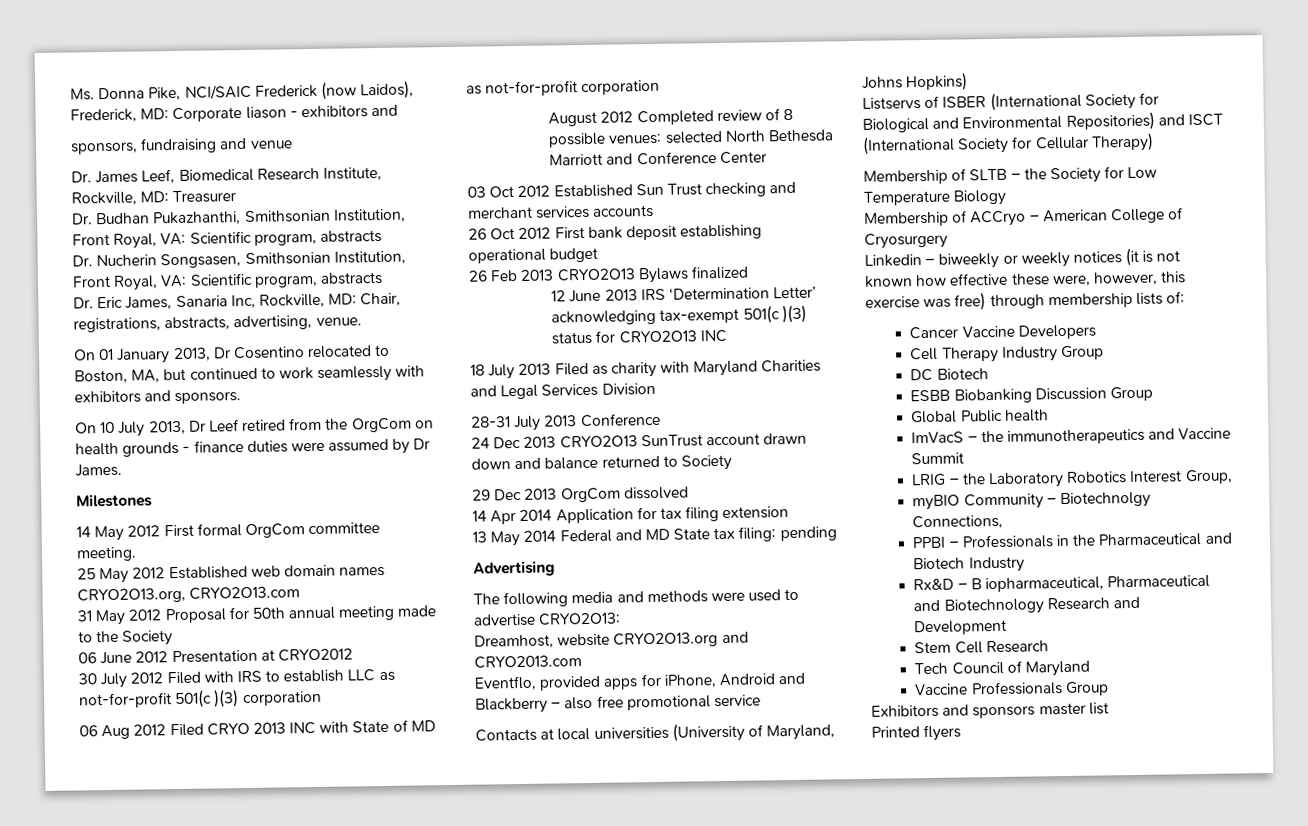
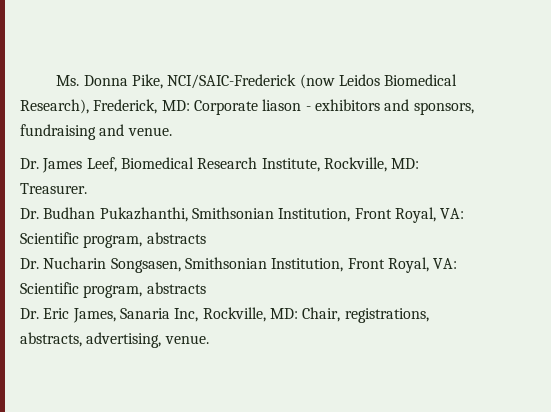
- Ms. Donna Pike, NCI/SAIC Frederick (now Laidos), Frederick, MD: Corporate liason - exhibitors and
- sponsors, fundraising and venue
+ Ms. Donna Pike, NCI/SAIC-Frederick (now Leidos Biomedical Research), Frederick, MD: Corporate liason - exhibitors and sponsors, fundraising and venue.
- Dr. James Leef, Biomedical Research Institute, Rockville, MD: Treasurer
+ Dr. James Leef, Biomedical Research Institute, Rockville, MD: Treasurer.
- Dr. Nucherin Songsasen, Smithsonian Institution, Front Royal, VA: Scientific program, abstracts
+ Dr. Nucharin Songsasen, Smithsonian Institution, Front Royal, VA: Scientific program, abstracts
- On 01 January 2013, Dr Cosentino relocated to Boston, MA, but continued to work seamlessly with exhibitors and sponsors.
- On 10 July 2013, Dr Leef retired from the OrgCom on health grounds - finance duties were assumed by Dr James.
- Milestones
- 14 May 2012 First formal OrgCom committee meeting.
- 25 May 2012 Established web domain names CRYO2O13.org, CRYO2O13.com
- 31 May 2012 Proposal for 50th annual meeting made to the Society
- 06 June 2012 Presentation at CRYO2012
- 30 July 2012 Filed with IRS to establish LLC as not-for-profit 501(c )(3) corporation
- 06 Aug 2012 Filed CRYO 2013 INC with State of MD as not-for-profit corporation
- August 2012 Completed review of 8 possible venues: selected North Bethesda Marriott and Conference Center
- 03 Oct 2012 Established Sun Trust checking and merchant services accounts
- 26 Oct 2012 First bank deposit establishing operational budget
- 26 Feb 2013 CRYO2O13 Bylaws finalized
- 12 June 2013 IRS ‘Determination Letter’ acknowledging tax-exempt 501(c )(3) status for CRYO2O13 INC
- 18 July 2013 Filed as charity with Maryland Charities and Legal Services Division
- 28-31 July 2013 Conference
- 24 Dec 2013 CRYO2O13 SunTrust account drawn down and balance returned to Society
- 29 Dec 2013 OrgCom dissolved
- 14 Apr 2014 Application for tax filing extension
- 13 May 2014 Federal and MD State tax filing: pending
- Advertising
- The following media and methods were used to advertise CRYO2O13:
- Dreamhost, website CRYO2O13.org and CRYO2013.com
- Eventflo, provided apps for iPhone, Android and Blackberry – also free promotional service
- Contacts at local universities (University of Maryland, Johns Hopkins)
- Listservs of ISBER (International Society for Biological and Environmental Repositories) and ISCT (International Society for Cellular Therapy)
- Membership of SLTB – the Society for Low Temperature Biology
- Membership of ACCryo – American College of Cryosurgery
- Linkedin – biweekly or weekly notices (it is not known how effective these were, however, this exercise was free) through membership lists of:
- Cancer Vaccine Developers
- Cell Therapy Industry Group
- DC Biotech
- ESBB Biobanking Discussion Group
- Global Public health
- ImVacS – the immunotherapeutics and Vaccine Summit
- LRIG – the Laboratory Robotics Interest Group,
- myBIO Community – Biotechnolgy Connections,
- PPBI – Professionals in the Pharmaceutical and Biotech Industry
- Rx&D – B iopharmaceutical, Pharmaceutical and Biotechnology Research and Development
- Stem Cell Research
- Tech Council of Maryland
- Vaccine Professionals Group
- Exhibitors and sponsors master list
- Printed flyers

